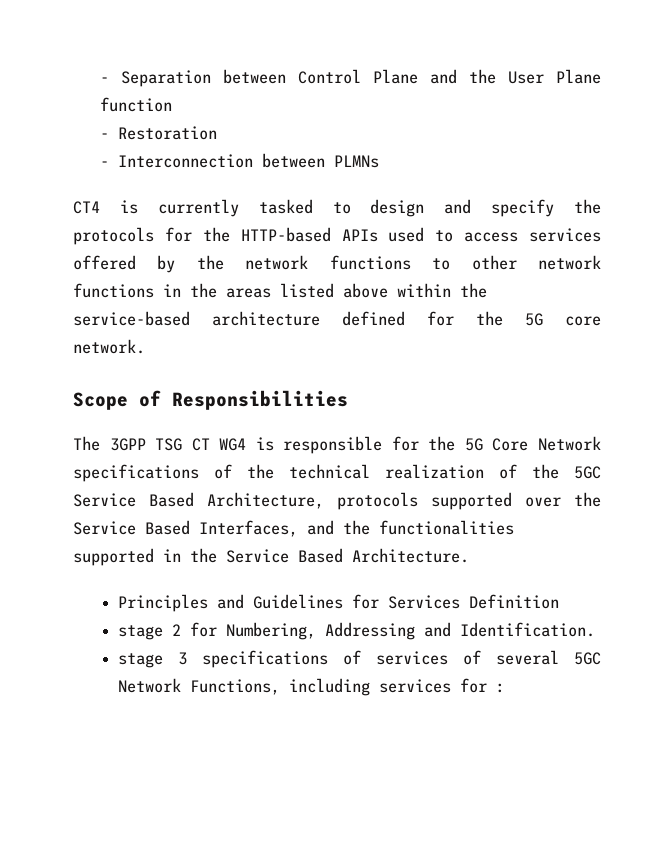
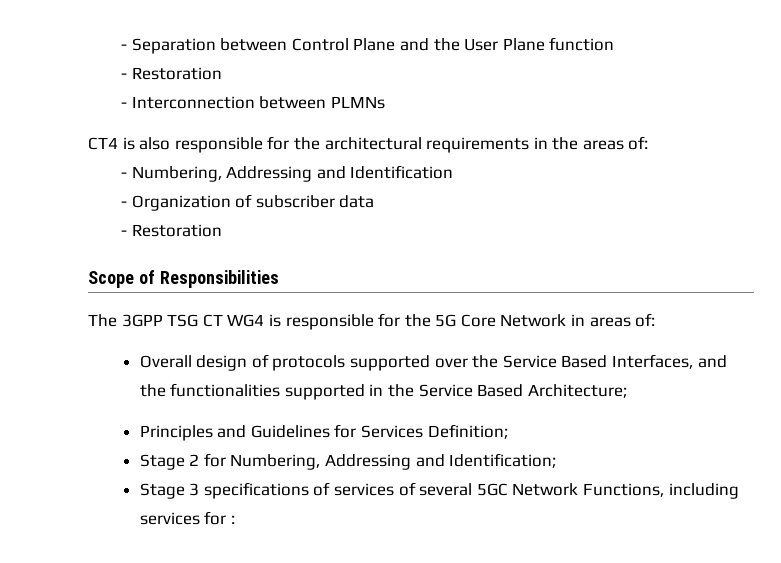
- CT4 is currently tasked to design and specify the protocols for the HTTP-based APIs used to access services offered by the network functions to other network functions in the areas listed above within the service-based architecture defined for the 5G core network.
+ CT4 is also responsible for the architectural requirements in the areas of:
+ - Numbering, Addressing and Identification
+ - Organization of subscriber data
+ - Restoration
- The 3GPP TSG CT WG4 is responsible for the 5G Core Network specifications of the technical realization of the 5GC Service Based Architecture, protocols supported over the Service Based Interfaces, and the functionalities supported in the Service Based Architecture.
+ The 3GPP TSG CT WG4 is responsible for the 5G Core Network in areas of:
+ Overall design of protocols supported over the Service Based Interfaces, and the functionalities supported in the Service Based Architecture;
- Principles and Guidelines for Services Definition
- stage 2 for Numbering, Addressing and Identification.
- stage 3 specifications of services of several 5GC Network Functions, including services for :
+ Principles and Guidelines for Services Definition;
+ Stage 2 for Numbering, Addressing and Identification;
+ Stage 3 specifications of services of several 5GC Network Functions, including services for :

